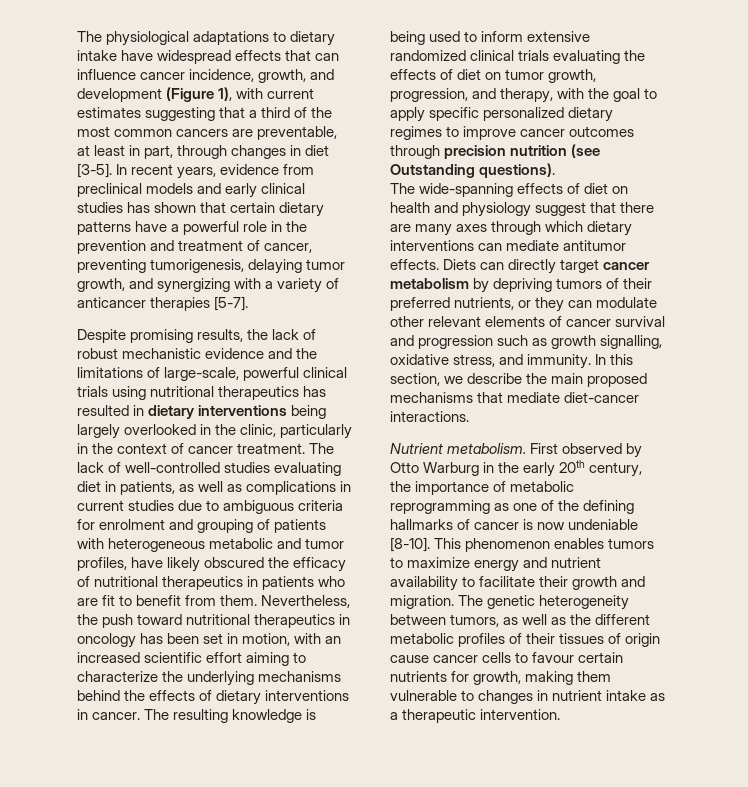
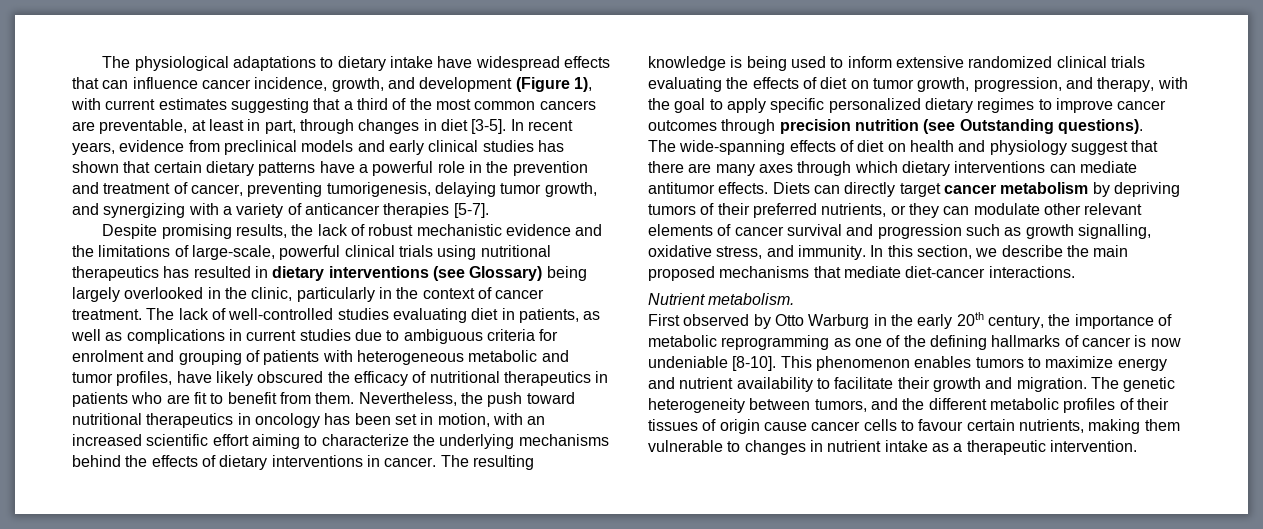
- Despite promising results, the lack of robust mechanistic evidence and the limitations of large-scale, powerful clinical trials using nutritional therapeutics has resulted in dietary interventions being largely overlooked in the clinic, particularly in the context of cancer treatment.
+ Despite promising results, the lack of robust mechanistic evidence and the limitations of large-scale, powerful clinical trials using nutritional therapeutics has resulted in dietary interventions (see Glossary) being largely overlooked in the clinic, particularly in the context of cancer treatment.
- Nutrient metabolism. First observed by Otto Warburg in the early 20th century, the importance of metabolic reprogramming as one of the defining hallmarks of cancer is now undeniable [8-10].
+ Nutrient metabolism.
+ First observed by Otto Warburg in the early 20th century, the importance of metabolic reprogramming as one of the defining hallmarks of cancer is now undeniable [8-10].
- The genetic heterogeneity between tumors, as well as the different metabolic profiles of their tissues of origin cause cancer cells to favour certain nutrients for growth, making them vulnerable to changes in nutrient intake as a therapeutic intervention.
+ The genetic heterogeneity between tumors, and the different metabolic profiles of their tissues of origin cause cancer cells to favour certain nutrients, making them vulnerable to changes in nutrient intake as a therapeutic intervention.

